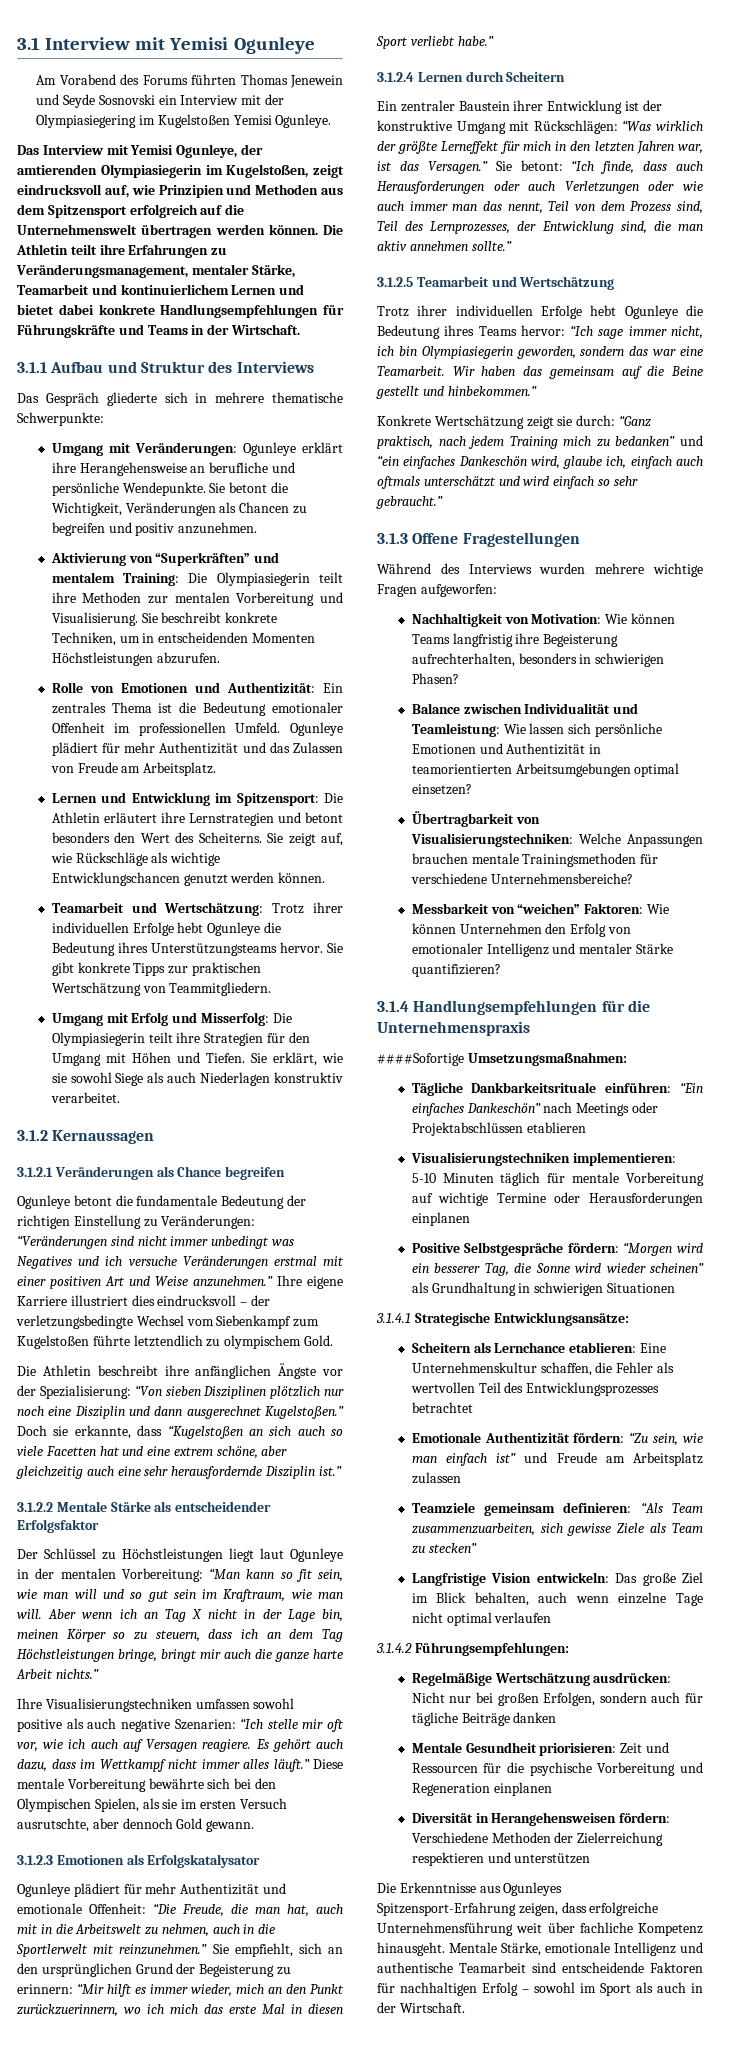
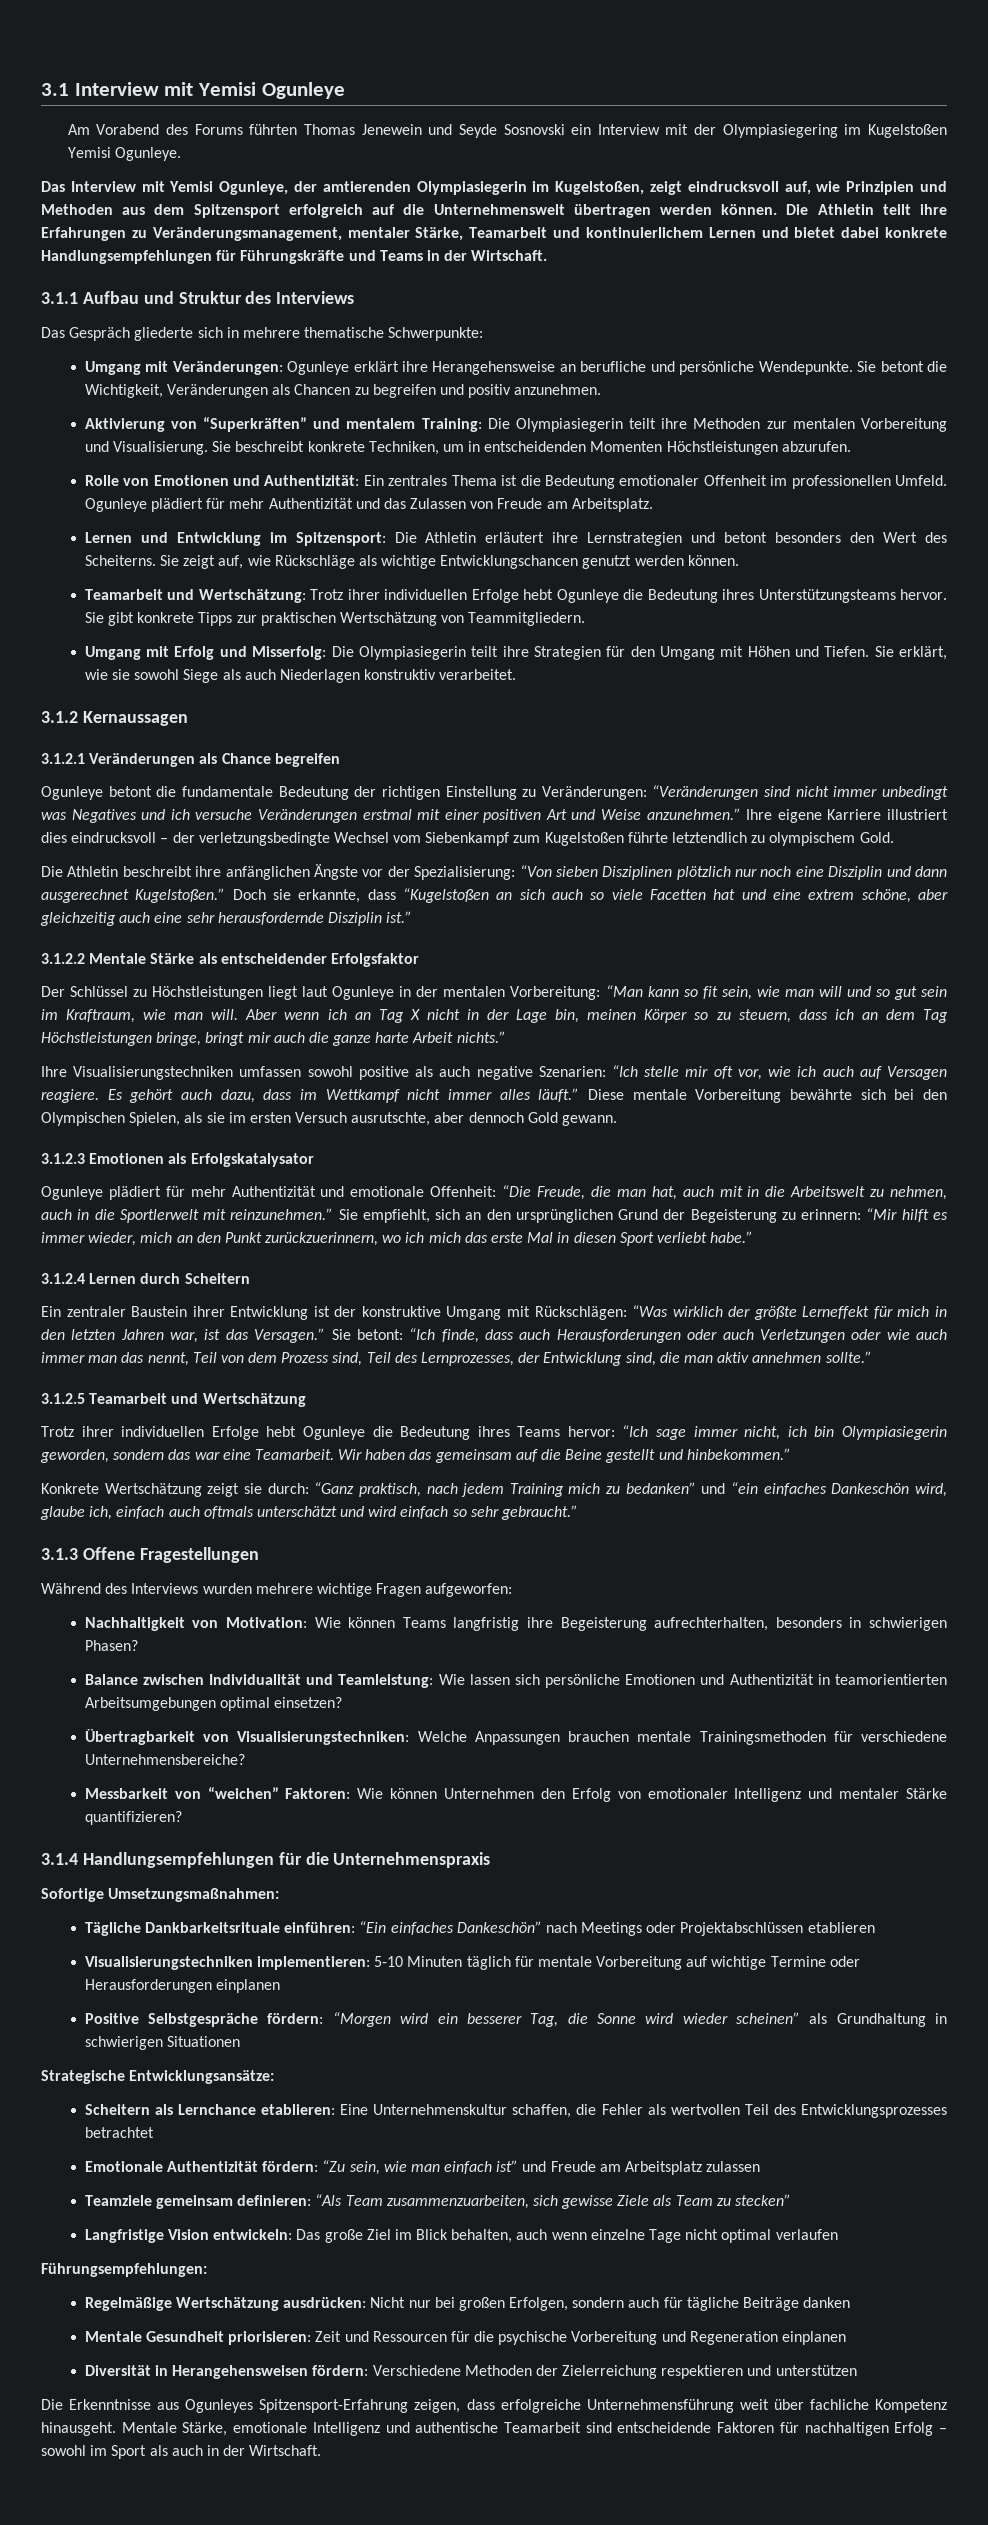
- ####Sofortige Umsetzungsmaßnahmen:
+ Sofortige Umsetzungsmaßnahmen:
- 3.1.4.1 Strategische Entwicklungsansätze:
+ Strategische Entwicklungsansätze:
- 3.1.4.2 Führungsempfehlungen:
+ Führungsempfehlungen:

